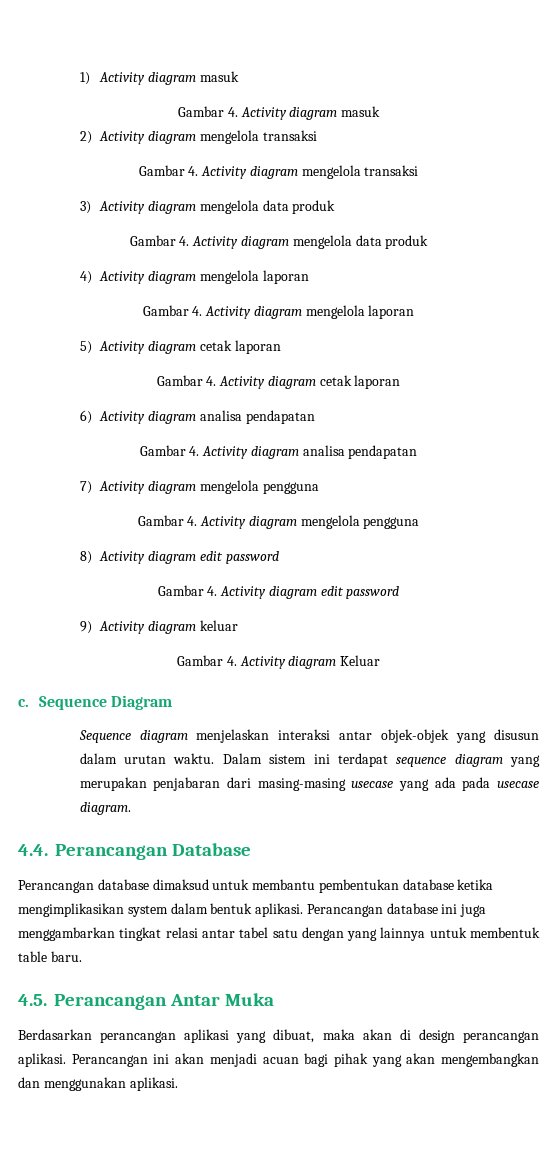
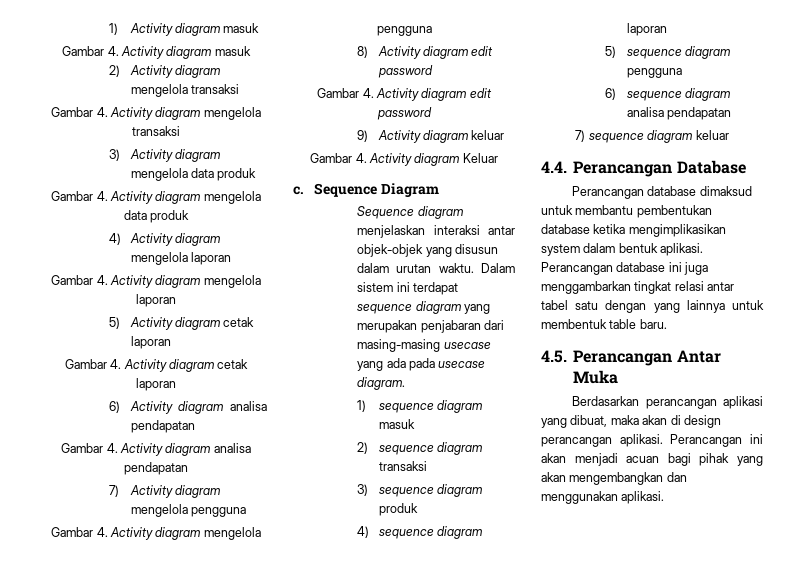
+ 1) sequence diagram masuk
+ 2) sequence diagram transaksi
+ 3) sequence diagram produk
+ 4) sequence diagram laporan
+ 5) sequence diagram pengguna
+ 6) sequence diagram analisa pendapatan
+ 7) sequence diagram keluar

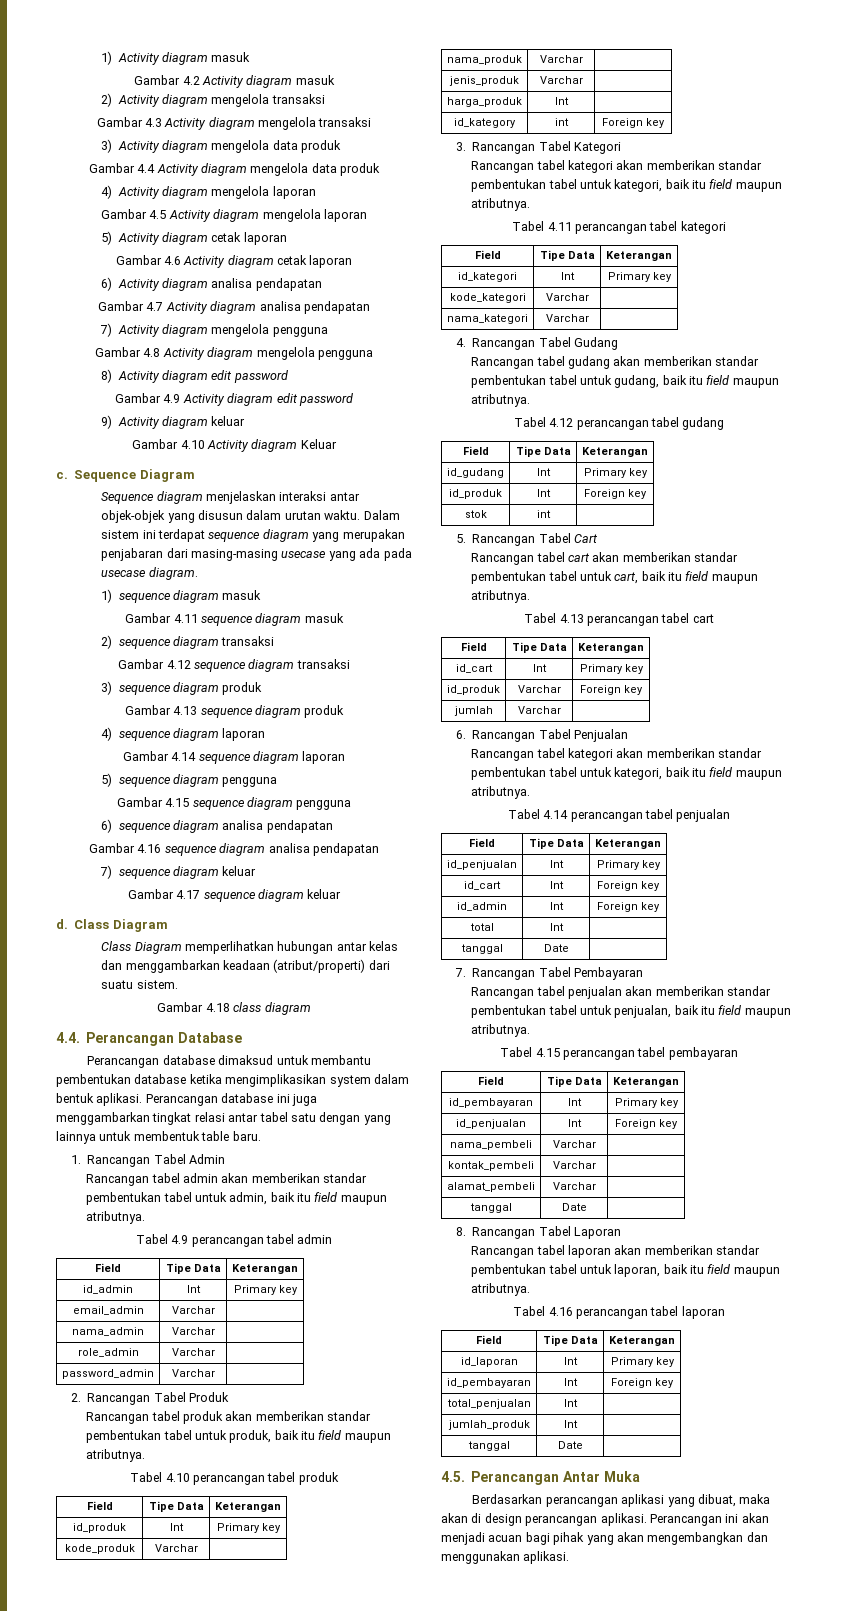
- Gambar 4. Activity diagram masuk
+ Gambar 4.2 Activity diagram masuk
- Gambar 4. Activity diagram mengelola transaksi
+ Gambar 4.3 Activity diagram mengelola transaksi
- Gambar 4. Activity diagram mengelola data produk
+ Gambar 4.4 Activity diagram mengelola data produk
- Gambar 4. Activity diagram mengelola laporan
+ Gambar 4.5 Activity diagram mengelola laporan
- Gambar 4. Activity diagram cetak laporan
+ Gambar 4.6 Activity diagram cetak laporan
- Gambar 4. Activity diagram analisa pendapatan
+ Gambar 4.7 Activity diagram analisa pendapatan
- Gambar 4. Activity diagram mengelola pengguna
+ Gambar 4.8 Activity diagram mengelola pengguna
- Gambar 4. Activity diagram edit password
+ Gambar 4.9 Activity diagram edit password
- Gambar 4. Activity diagram Keluar
+ Gambar 4.10 Activity diagram Keluar
+ Gambar 4.11 sequence diagram masuk
+ Gambar 4.12 sequence diagram transaksi
+ Gambar 4.13 sequence diagram produk
+ Gambar 4.14 sequence diagram laporan
+ Gambar 4.15 sequence diagram pengguna
+ Gambar 4.16 sequence diagram analisa pendapatan
  7) sequence diagram keluar
+ Gambar 4.17 sequence diagram keluar
+ d. Class Diagram
+ Class Diagram memperlihatkan hubungan antar kelas dan menggambarkan keadaan (atribut/properti) dari suatu sistem.
+ Gambar 4.18 class diagram
+ 1. Rancangan Tabel Admin
+ Rancangan tabel admin akan memberikan standar pembentukan tabel untuk admin, baik itu field maupun atributnya.
+ Tabel 4.9 perancangan tabel admin
+ Field | Tipe Data | Keterangan
+ id_admin | Int | Primary key
+ email_admin | Varchar |
+ nama_admin | Varchar |
+ role_admin | Varchar |
+ password_admin | Varchar |
+ 2. Rancangan Tabel Produk
+ Rancangan tabel produk akan memberikan standar pembentukan tabel untuk produk, baik itu field maupun atributnya.
+ Tabel 4.10 perancangan tabel produk
+ Field | Tipe Data | Keterangan
+ id_produk | Int | Primary key
+ kode_produk | Varchar |
+ nama_produk | Varchar |
+ jenis_produk | Varchar |
+ harga_produk | Int |
+ id_kategory | int | Foreign key
+ 3. Rancangan Tabel Kategori
+ Rancangan tabel kategori akan memberikan standar pembentukan tabel untuk kategori, baik itu field maupun atributnya.
+ Tabel 4.11 perancangan tabel kategori
+ Field | Tipe Data | Keterangan
+ id_kategori | Int | Primary key
+ kode_kategori | Varchar |
+ nama_kategori | Varchar |
+ 4. Rancangan Tabel Gudang
+ Rancangan tabel gudang akan memberikan standar pembentukan tabel untuk gudang, baik itu field maupun atributnya.
+ Tabel 4.12 perancangan tabel gudang
+ Field | Tipe Data | Keterangan
+ id_gudang | Int | Primary key
+ id_produk | Int | Foreign key
+ stok | int |
+ 5. Rancangan Tabel Cart
+ Rancangan tabel cart akan memberikan standar pembentukan tabel untuk cart, baik itu field maupun atributnya.
+ Tabel 4.13 perancangan tabel cart
+ Field | Tipe Data | Keterangan
+ id_cart | Int | Primary key
+ id_produk | Varchar | Foreign key
+ jumlah | Varchar |
+ 6. Rancangan Tabel Penjualan
+ Rancangan tabel kategori akan memberikan standar pembentukan tabel untuk kategori, baik itu field maupun atributnya.
+ Tabel 4.14 perancangan tabel penjualan
+ Field | Tipe Data | Keterangan
+ id_penjualan | Int | Primary key
+ id_cart | Int | Foreign key
+ id_admin | Int | Foreign key
+ total | Int |
+ tanggal | Date |
+ 7. Rancangan Tabel Pembayaran
+ Rancangan tabel penjualan akan memberikan standar pembentukan tabel untuk penjualan, baik itu field maupun atributnya.
+ Tabel 4.15 perancangan tabel pembayaran
+ Field | Tipe Data | Keterangan
+ id_pembayaran | Int | Primary key
+ id_penjualan | Int | Foreign key
+ nama_pembeli | Varchar |
+ kontak_pembeli | Varchar |
+ alamat_pembeli | Varchar |
+ tanggal | Date |
+ 8. Rancangan Tabel Laporan
+ Rancangan tabel laporan akan memberikan standar pembentukan tabel untuk laporan, baik itu field maupun atributnya.
+ Tabel 4.16 perancangan tabel laporan
+ Field | Tipe Data | Keterangan
+ id_laporan | Int | Primary key
+ id_pembayaran | Int | Foreign key
+ total_penjualan | Int |
+ jumlah_produk | Int |
+ tanggal | Date |

